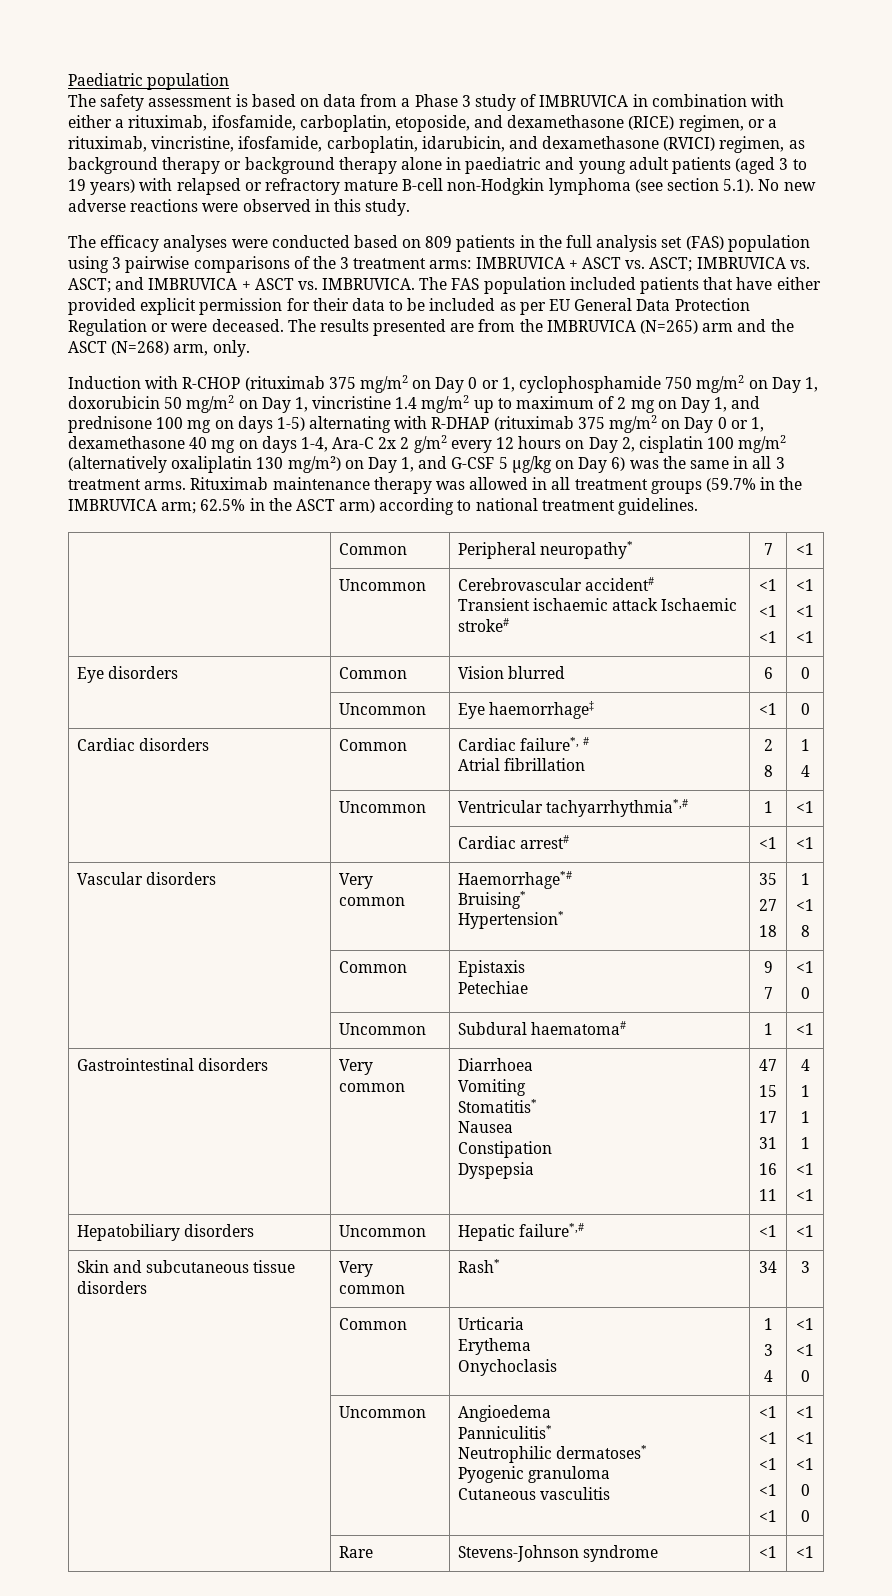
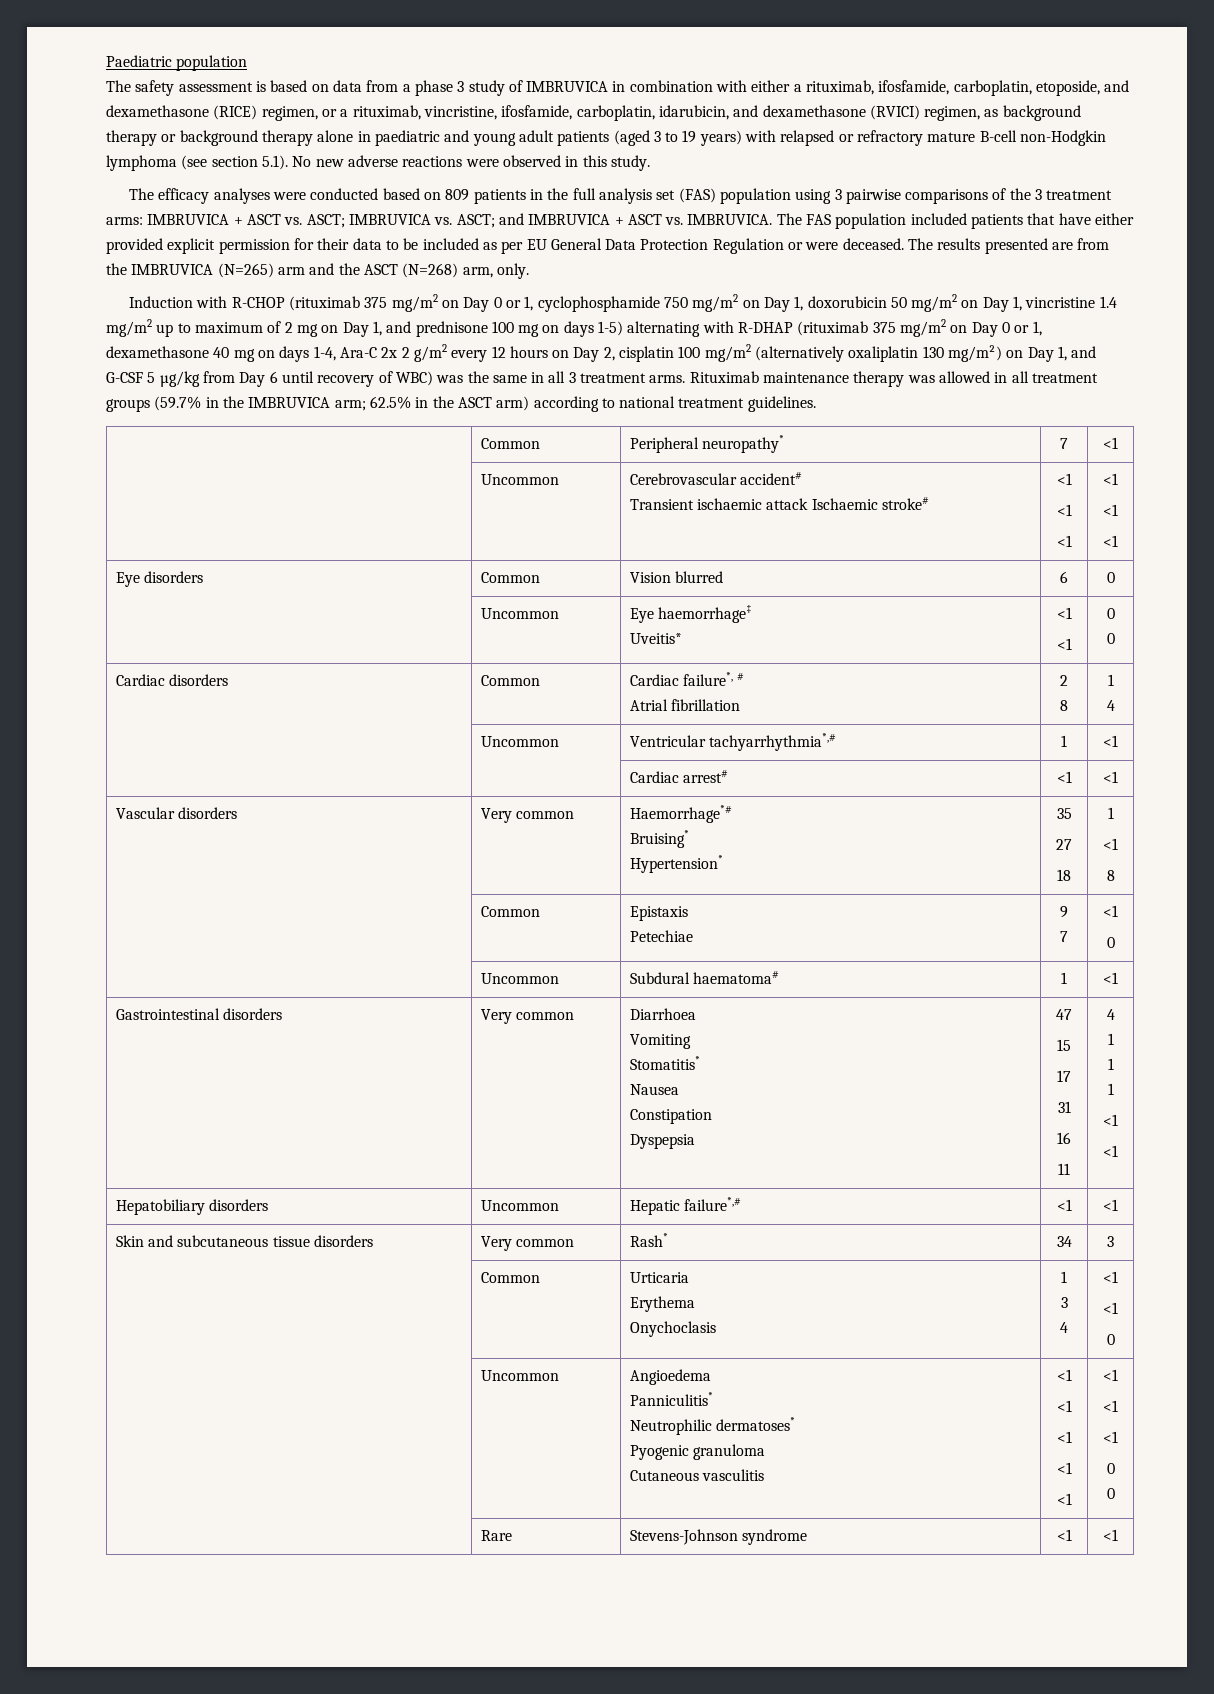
- The safety assessment is based on data from a Phase 3 study of IMBRUVICA in combination with either a rituximab, ifosfamide, carboplatin, etoposide, and dexamethasone (RICE) regimen, or a rituximab, vincristine, ifosfamide, carboplatin, idarubicin, and dexamethasone (RVICI) regimen, as background therapy or background therapy alone in paediatric and young adult patients (aged 3 to 19 years) with relapsed or refractory mature B-cell non-Hodgkin lymphoma (see section 5.1). No new adverse reactions were observed in this study.
+ The safety assessment is based on data from a phase 3 study of IMBRUVICA in combination with either a rituximab, ifosfamide, carboplatin, etoposide, and dexamethasone (RICE) regimen, or a rituximab, vincristine, ifosfamide, carboplatin, idarubicin, and dexamethasone (RVICI) regimen, as background therapy or background therapy alone in paediatric and young adult patients (aged 3 to 19 years) with relapsed or refractory mature B-cell non-Hodgkin lymphoma (see section 5.1). No new adverse reactions were observed in this study.
- Induction with R-CHOP (rituximab 375 mg/m2 on Day 0 or 1, cyclophosphamide 750 mg/m2 on Day 1, doxorubicin 50 mg/m2 on Day 1, vincristine 1.4 mg/m2 up to maximum of 2 mg on Day 1, and prednisone 100 mg on days 1-5) alternating with R-DHAP (rituximab 375 mg/m2 on Day 0 or 1, dexamethasone 40 mg on days 1-4, Ara-C 2x 2 g/m2 every 12 hours on Day 2, cisplatin 100 mg/m2 (alternatively oxaliplatin 130 mg/m²) on Day 1, and G-CSF 5 µg/kg on Day 6) was the same in all 3 treatment arms.
+ Induction with R-CHOP (rituximab 375 mg/m2 on Day 0 or 1, cyclophosphamide 750 mg/m2 on Day 1, doxorubicin 50 mg/m2 on Day 1, vincristine 1.4 mg/m2 up to maximum of 2 mg on Day 1, and prednisone 100 mg on days 1-5) alternating with R-DHAP (rituximab 375 mg/m2 on Day 0 or 1, dexamethasone 40 mg on days 1-4, Ara-C 2x 2 g/m2 every 12 hours on Day 2, cisplatin 100 mg/m2 (alternatively oxaliplatin 130 mg/m²) on Day 1, and G-CSF 5 µg/kg from Day 6 until recovery of WBC) was the same in all 3 treatment arms.
- | Uncommon | Eye haemorrhage‡ | <1 | 0
+ | Uncommon | Eye haemorrhage‡
+ Uveitis* | <1
+ <1 | 0
+ 0

